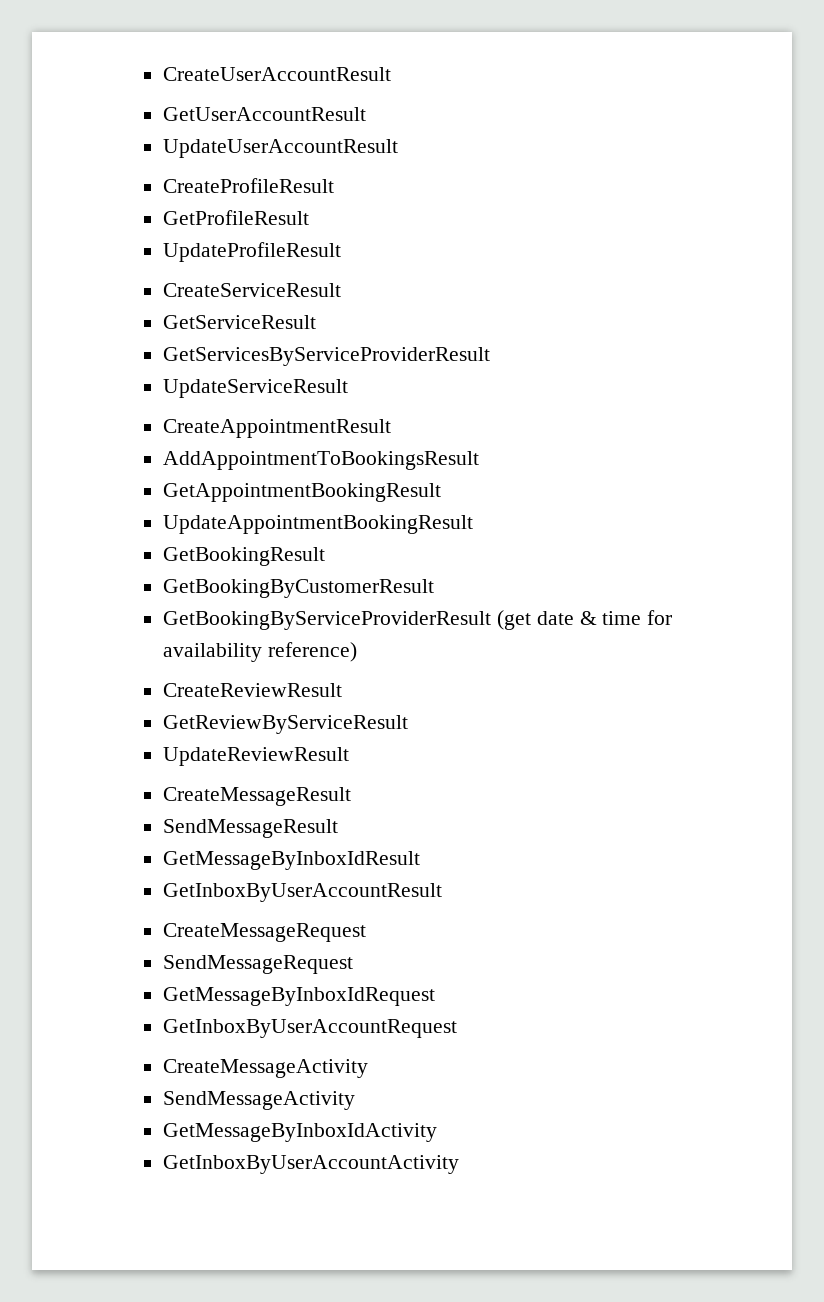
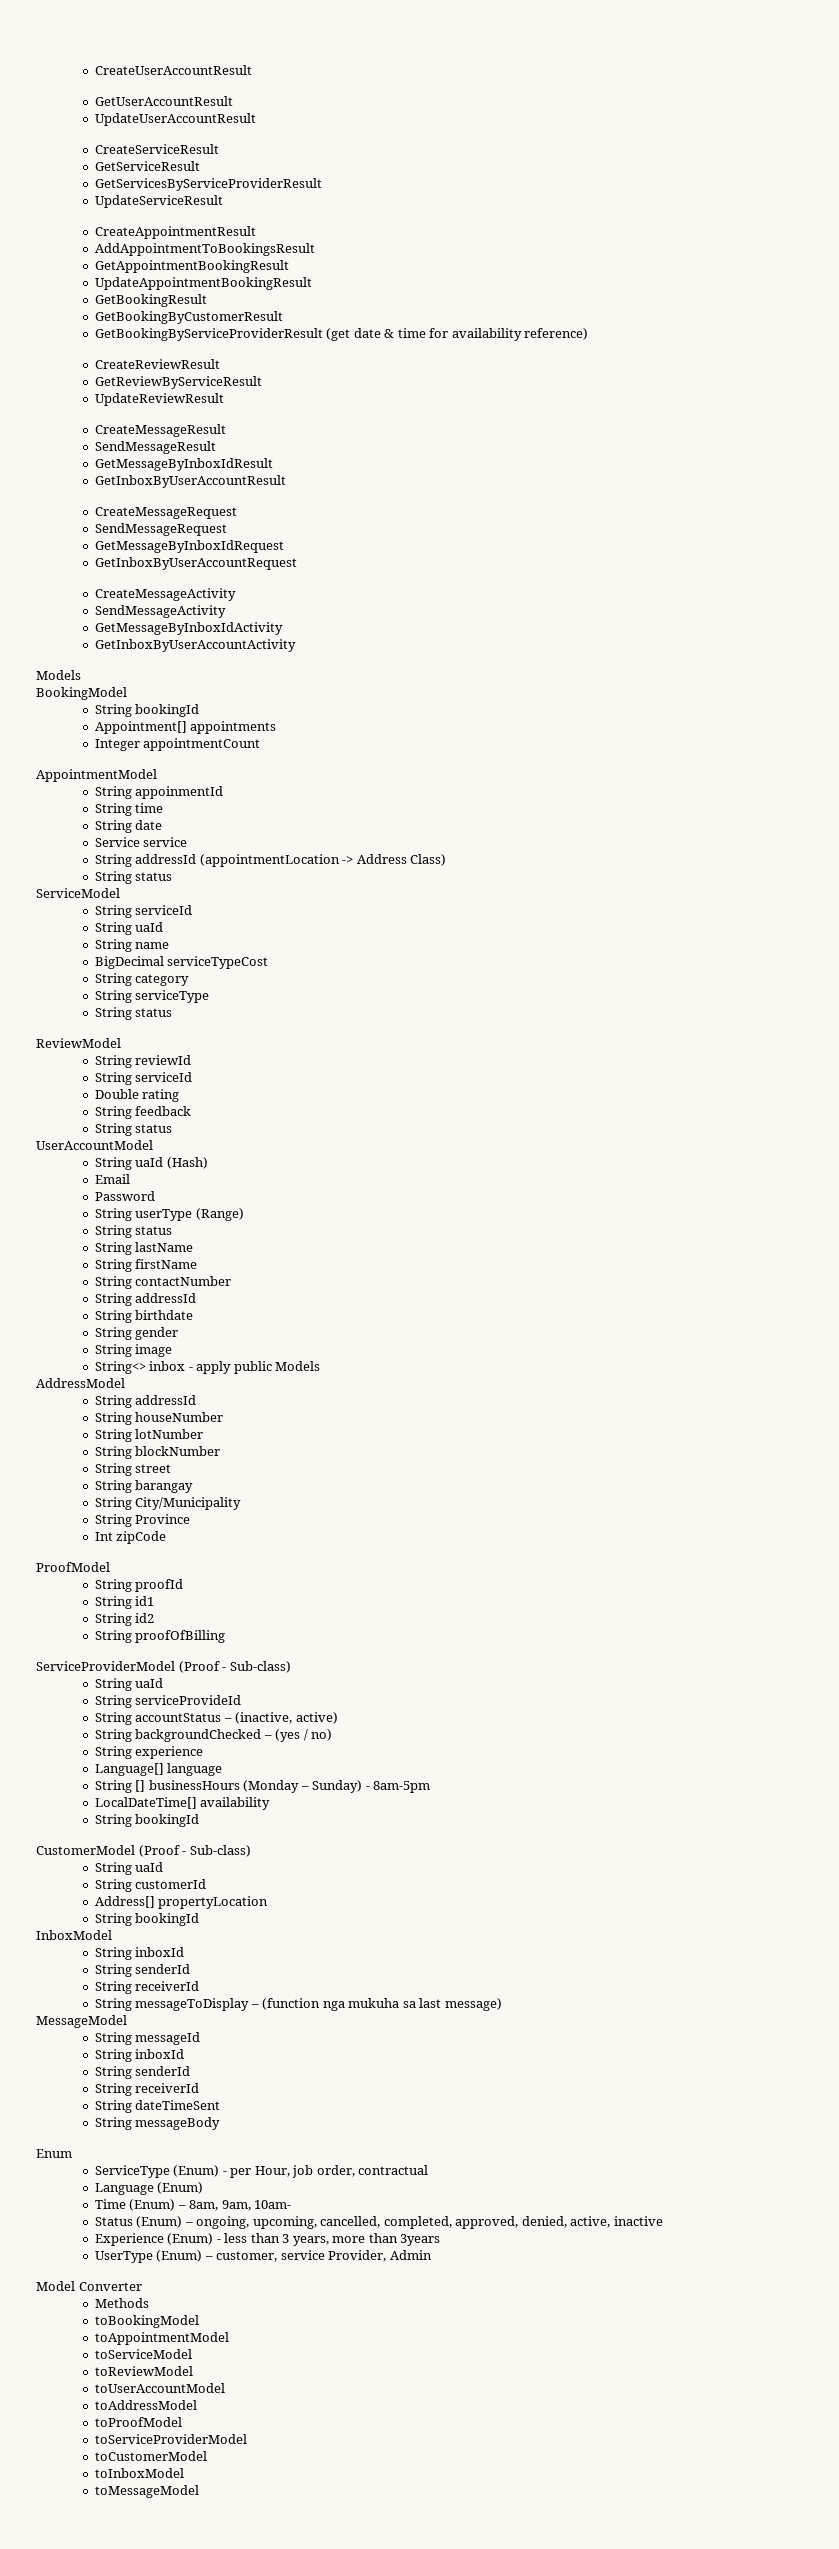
- CreateProfileResult
- GetProfileResult
- UpdateProfileResult
  GetInboxByUserAccountActivity
+ Models
+ BookingModel
+ String bookingId
+ Appointment[] appointments
+ Integer appointmentCount
+ AppointmentModel
+ String appoinmentId
+ String time
+ String date
+ Service service
+ String addressId (appointmentLocation -> Address Class)
+ String status
+ ServiceModel
+ String serviceId
+ String uaId
+ String name
+ BigDecimal serviceTypeCost
+ String category
+ String serviceType
+ String status
+ ReviewModel
+ String reviewId
+ String serviceId
+ Double rating
+ String feedback
+ String status
+ UserAccountModel
+ String uaId (Hash)
+ Email
+ Password
+ String userType (Range)
+ String status
+ String lastName
+ String firstName
+ String contactNumber
+ String addressId
+ String birthdate
+ String gender
+ String image
+ String<> inbox - apply public Models
+ AddressModel
+ String addressId
+ String houseNumber
+ String lotNumber
+ String blockNumber
+ String street
+ String barangay
+ String City/Municipality
+ String Province
+ Int zipCode
+ ProofModel
+ String proofId
+ String id1
+ String id2
+ String proofOfBilling
+ ServiceProviderModel (Proof - Sub-class)
+ String uaId
+ String serviceProvideId
+ String accountStatus – (inactive, active)
+ String backgroundChecked – (yes / no)
+ String experience
+ Language[] language
+ String [] businessHours (Monday – Sunday) - 8am-5pm
+ LocalDateTime[] availability
+ String bookingId
+ CustomerModel (Proof - Sub-class)
+ String uaId
+ String customerId
+ Address[] propertyLocation
+ String bookingId
+ InboxModel
+ String inboxId
+ String senderId
+ String receiverId
+ String messageToDisplay – (function nga mukuha sa last message)
+ MessageModel
+ String messageId
+ String inboxId
+ String senderId
+ String receiverId
+ String dateTimeSent
+ String messageBody
+ Enum
+ ServiceType (Enum) - per Hour, job order, contractual
+ Language (Enum)
+ Time (Enum) – 8am, 9am, 10am-
+ Status (Enum) – ongoing, upcoming, cancelled, completed, approved, denied, active, inactive
+ Experience (Enum) - less than 3 years, more than 3years
+ UserType (Enum) – customer, service Provider, Admin
+ Model Converter
+ Methods
+ toBookingModel
+ toAppointmentModel
+ toServiceModel
+ toReviewModel
+ toUserAccountModel
+ toAddressModel
+ toProofModel
+ toServiceProviderModel
+ toCustomerModel
+ toInboxModel
+ toMessageModel

